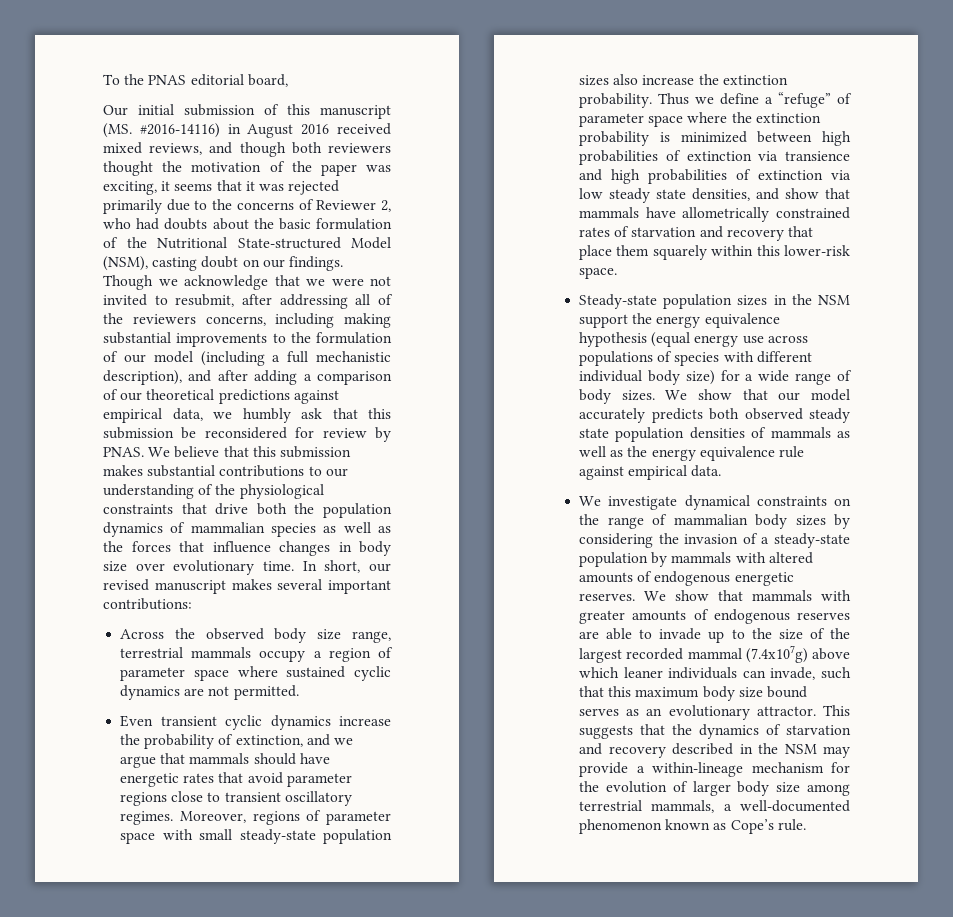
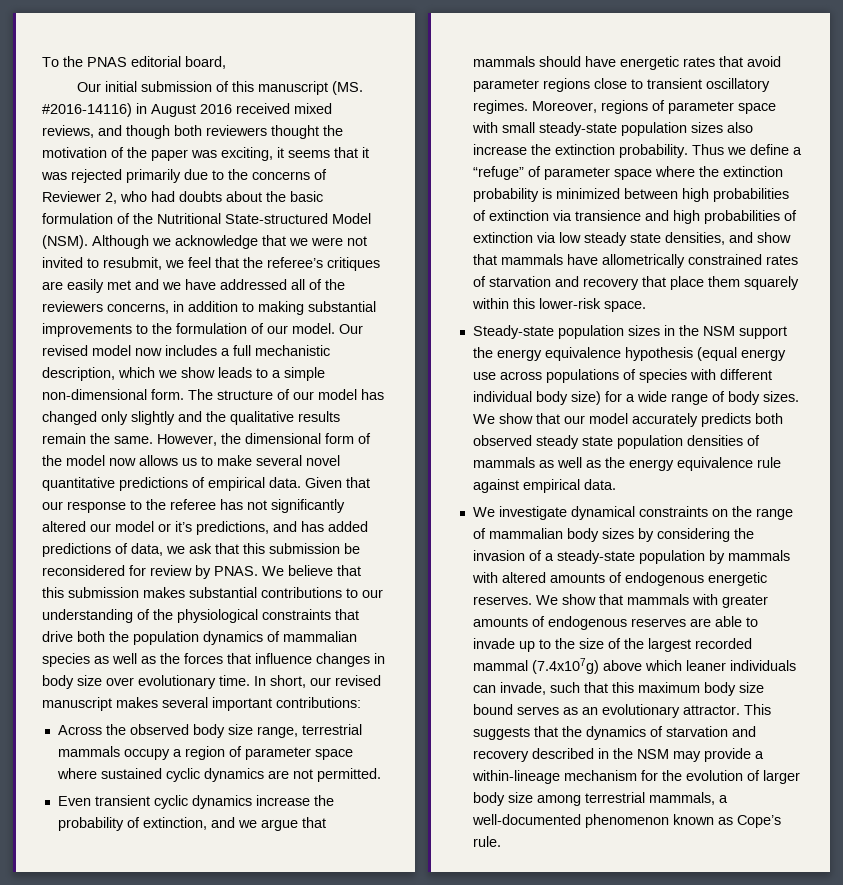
- Our initial submission of this manuscript (MS. #2016-14116) in August 2016 received mixed reviews, and though both reviewers thought the motivation of the paper was exciting, it seems that it was rejected primarily due to the concerns of Reviewer 2, who had doubts about the basic formulation of the Nutritional State-structured Model (NSM), casting doubt on our findings. Though we acknowledge that we were not invited to resubmit, after addressing all of the reviewers concerns, including making substantial improvements to the formulation of our model (including a full mechanistic description), and after adding a comparison of our theoretical predictions against empirical data, we humbly ask that this submission be reconsidered for review by PNAS.
+ Our initial submission of this manuscript (MS. #2016-14116) in August 2016 received mixed reviews, and though both reviewers thought the motivation of the paper was exciting, it seems that it was rejected primarily due to the concerns of Reviewer 2, who had doubts about the basic formulation of the Nutritional State-structured Model (NSM). Although we acknowledge that we were not invited to resubmit, we feel that the referee’s critiques are easily met and we have addressed all of the reviewers concerns, in addition to making substantial improvements to the formulation of our model. Our revised model now includes a full mechanistic description, which we show leads to a simple non-dimensional form. The structure of our model has changed only slightly and the qualitative results remain the same. However, the dimensional form of the model now allows us to make several novel quantitative predictions of empirical data. Given that our response to the referee has not significantly altered our model or it’s predictions, and has added predictions of data, we ask that this submission be reconsidered for review by PNAS.

